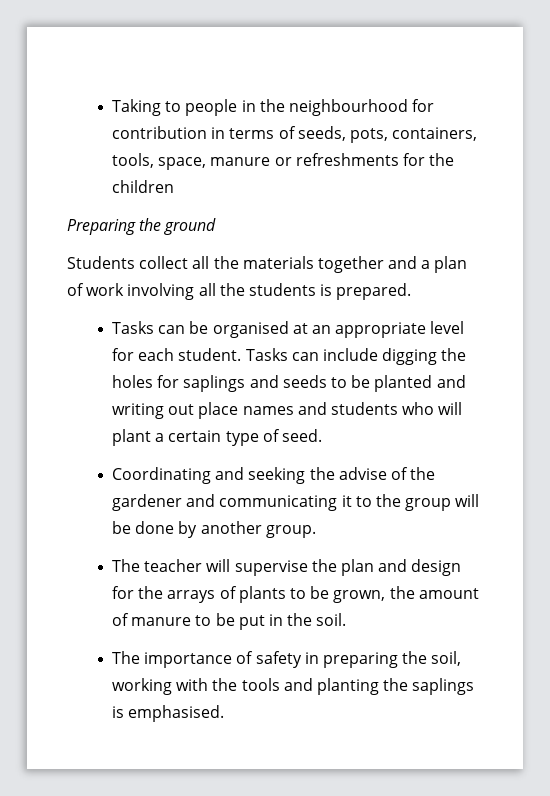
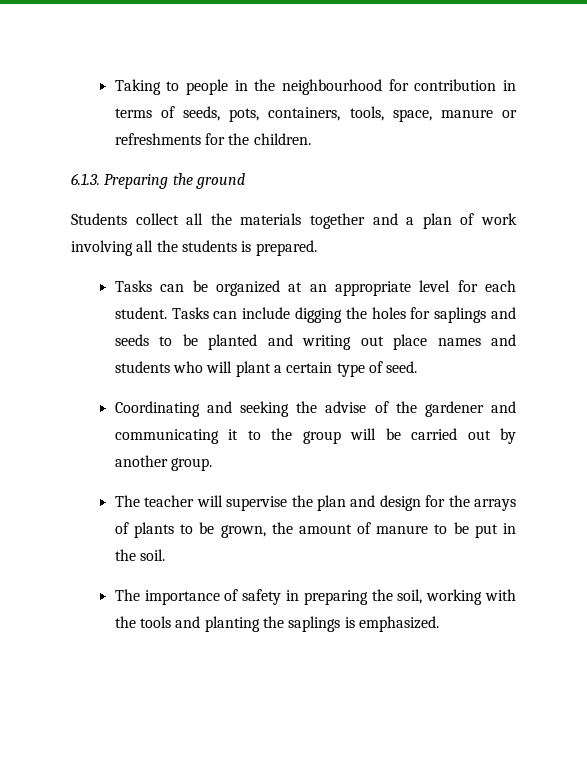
- Taking to people in the neighbourhood for contribution in terms of seeds, pots, containers, tools, space, manure or refreshments for the children
- Preparing the ground
+ Taking to people in the neighbourhood for contribution in terms of seeds, pots, containers, tools, space, manure or refreshments for the children.
+ 6.1.3. Preparing the ground
- Tasks can be organised at an appropriate level for each student.
+ Tasks can be organized at an appropriate level for each student.
- Coordinating and seeking the advise of the gardener and communicating it to the group will be done by another group.
+ Coordinating and seeking the advise of the gardener and communicating it to the group will be carried out by another group.
- The importance of safety in preparing the soil, working with the tools and planting the saplings is emphasised.
+ The importance of safety in preparing the soil, working with the tools and planting the saplings is emphasized.

